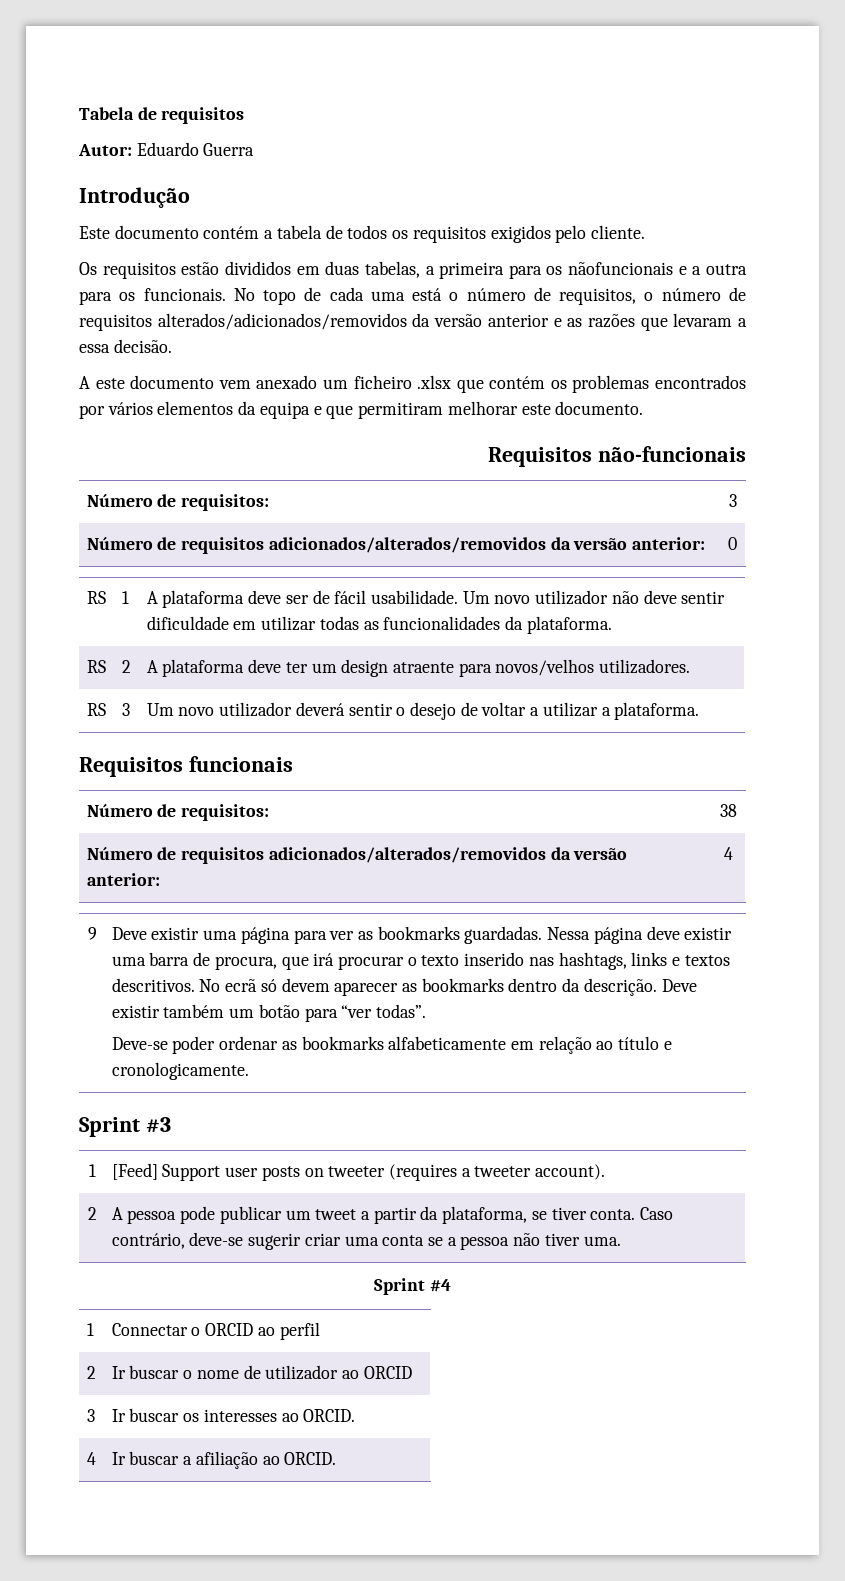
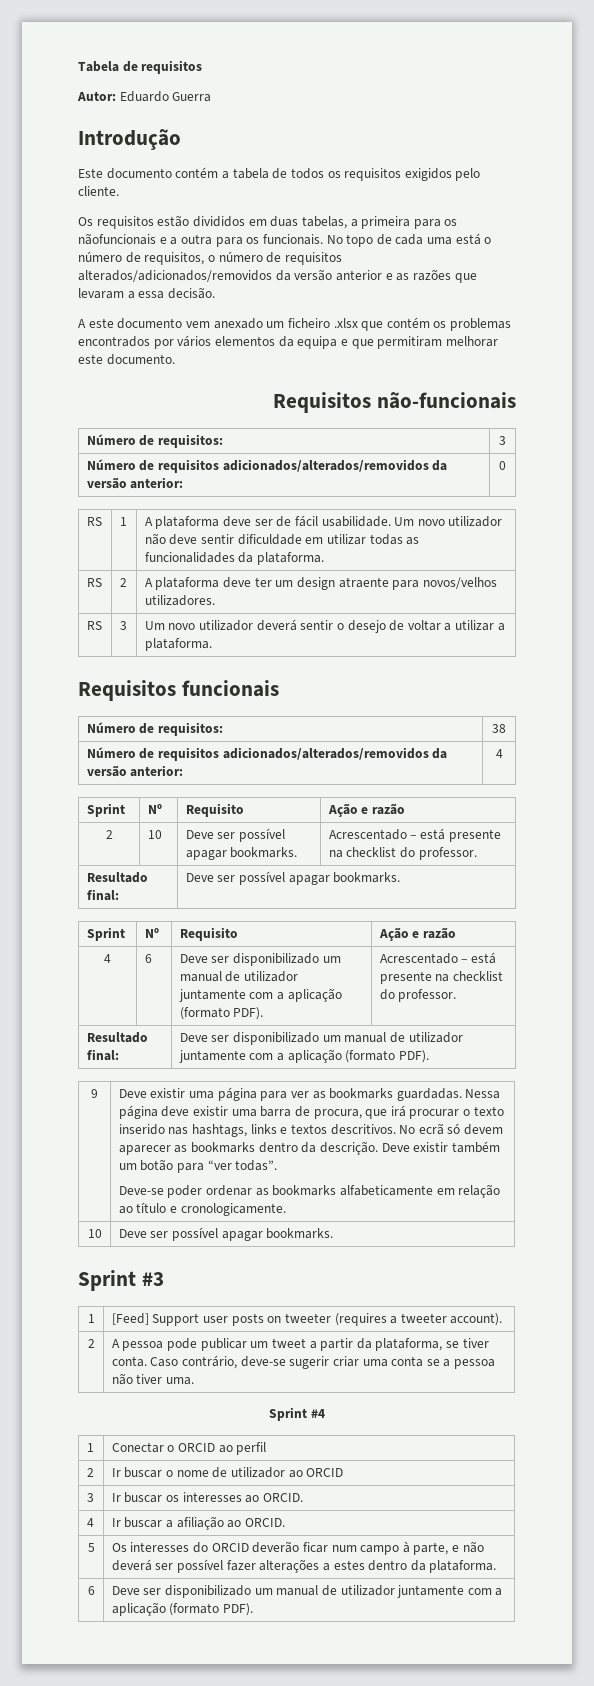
  Número de requisitos adicionados/alterados/removidos da versão anterior: | 4
+ Sprint | Nº | Requisito | Ação e razão
+ 2 | 10 | Deve ser possível apagar bookmarks. | Acrescentado – está presente na checklist do professor.
+ Resultado final: | Deve ser possível apagar bookmarks.
+ Sprint | Nº | Requisito | Ação e razão
+ 4 | 6 | Deve ser disponibilizado um manual de utilizador juntamente com a aplicação (formato PDF). | Acrescentado – está presente na checklist do professor.
+ Resultado final: | Deve ser disponibilizado um manual de utilizador juntamente com a aplicação (formato PDF).
  Deve-se poder ordenar as bookmarks alfabeticamente em relação ao título e cronologicamente.
+ 10 | Deve ser possível apagar bookmarks.
- 1 | Connectar o ORCID ao perfil
+ 1 | Conectar o ORCID ao perfil
+ 5 | Os interesses do ORCID deverão ficar num campo à parte, e não deverá ser possível fazer alterações a estes dentro da plataforma.
+ 6 | Deve ser disponibilizado um manual de utilizador juntamente com a aplicação (formato PDF).

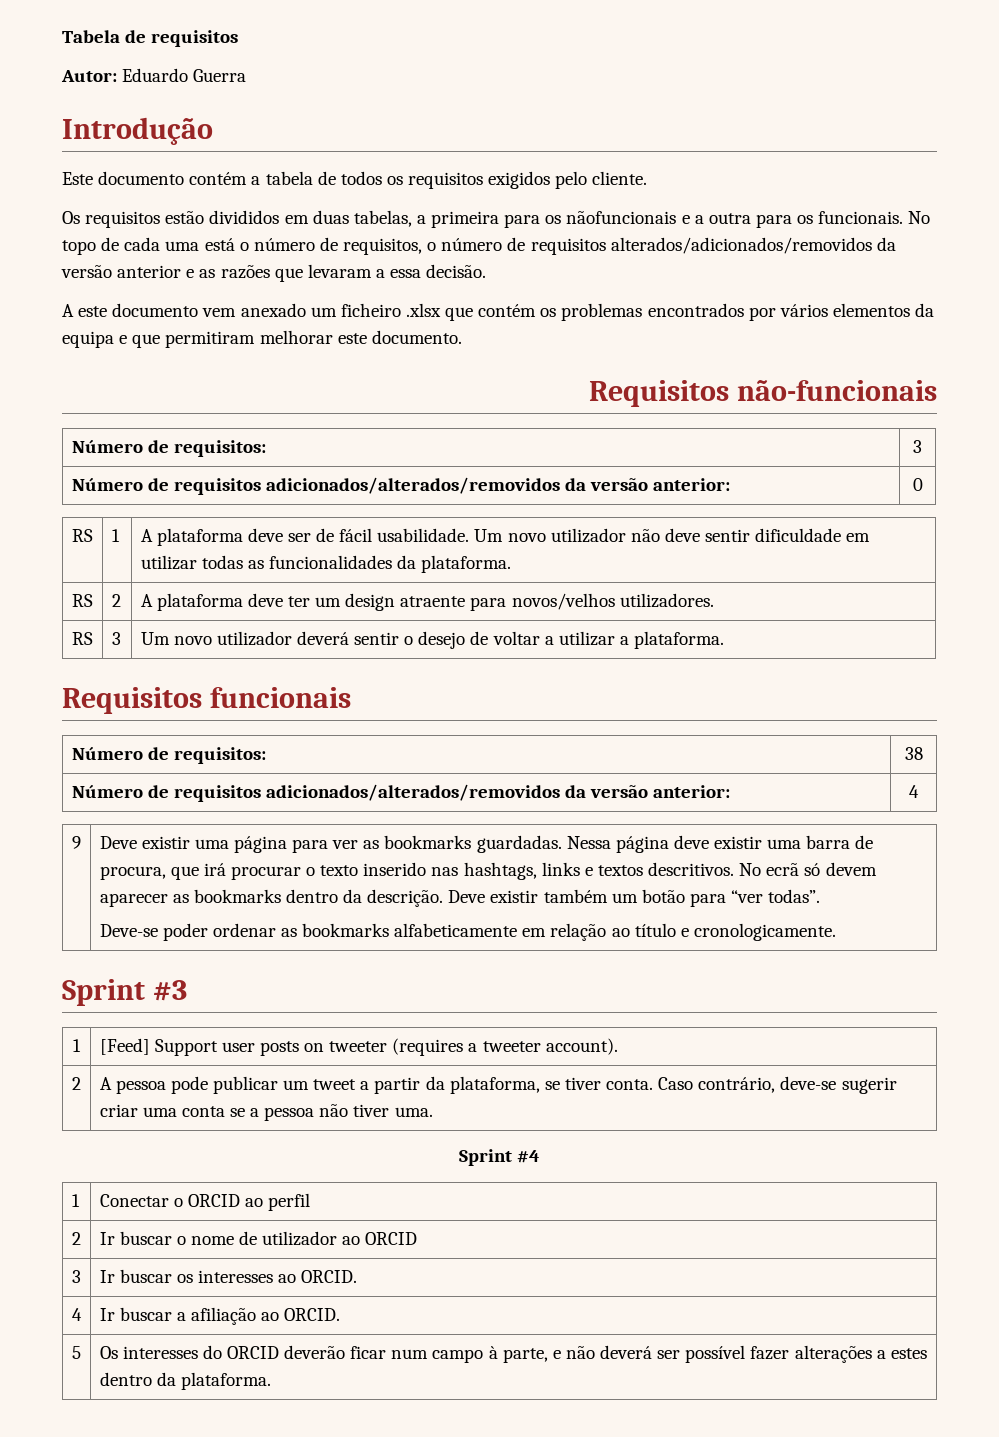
  Número de requisitos adicionados/alterados/removidos da versão anterior: | 4
- Sprint | Nº | Requisito | Ação e razão
- 2 | 10 | Deve ser possível apagar bookmarks. | Acrescentado – está presente na checklist do professor.
- Resultado final: | Deve ser possível apagar bookmarks.
- Sprint | Nº | Requisito | Ação e razão
- 4 | 6 | Deve ser disponibilizado um manual de utilizador juntamente com a aplicação (formato PDF). | Acrescentado – está presente na checklist do professor.
- Resultado final: | Deve ser disponibilizado um manual de utilizador juntamente com a aplicação (formato PDF).
  Deve-se poder ordenar as bookmarks alfabeticamente em relação ao título e cronologicamente.
- 10 | Deve ser possível apagar bookmarks.
  5 | Os interesses do ORCID deverão ficar num campo à parte, e não deverá ser possível fazer alterações a estes dentro da plataforma.
- 6 | Deve ser disponibilizado um manual de utilizador juntamente com a aplicação (formato PDF).

